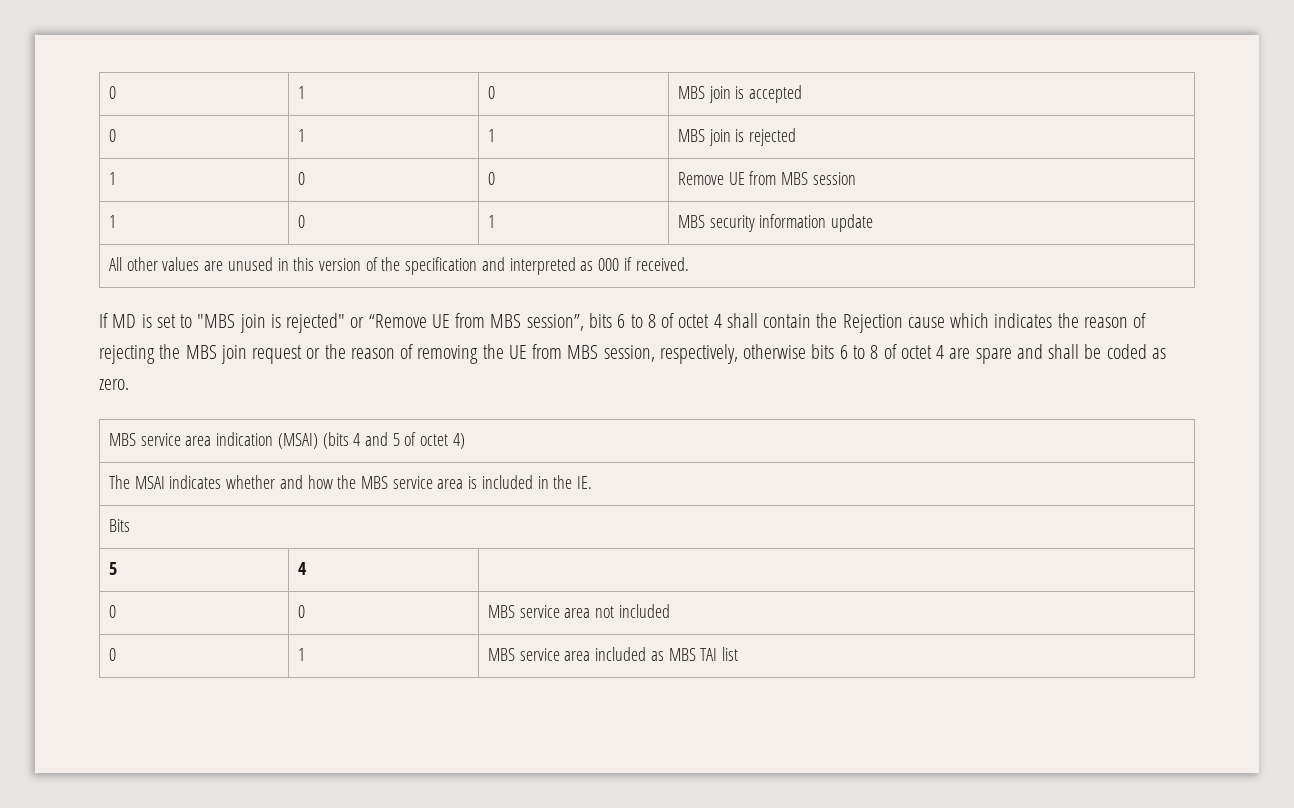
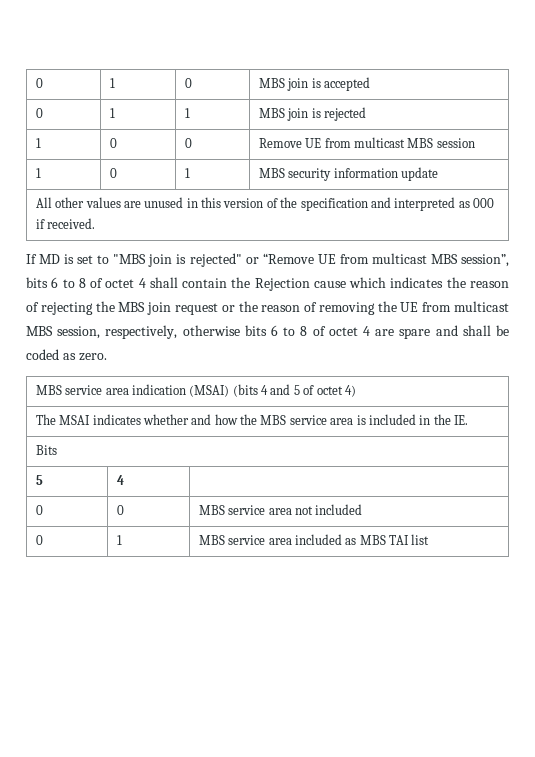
- 1 | 0 | 0 | Remove UE from MBS session
+ 1 | 0 | 0 | Remove UE from multicast MBS session
- If MD is set to "MBS join is rejected" or “Remove UE from MBS session”, bits 6 to 8 of octet 4 shall contain the Rejection cause which indicates the reason of rejecting the MBS join request or the reason of removing the UE from MBS session, respectively, otherwise bits 6 to 8 of octet 4 are spare and shall be coded as zero.
+ If MD is set to "MBS join is rejected" or “Remove UE from multicast MBS session”, bits 6 to 8 of octet 4 shall contain the Rejection cause which indicates the reason of rejecting the MBS join request or the reason of removing the UE from multicast MBS session, respectively, otherwise bits 6 to 8 of octet 4 are spare and shall be coded as zero.

